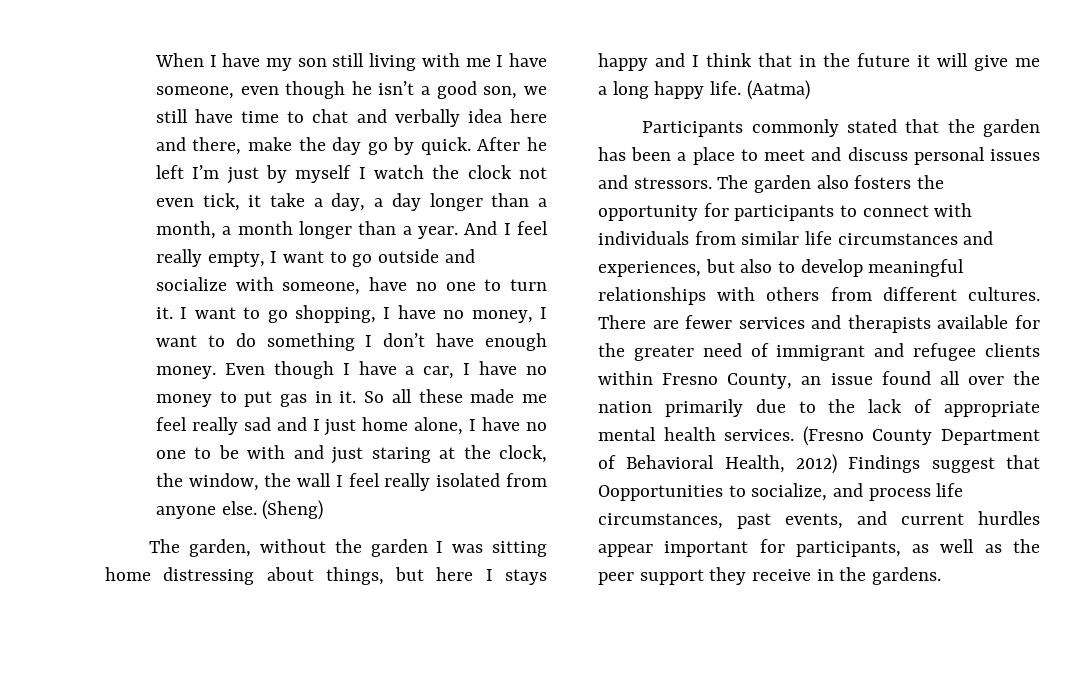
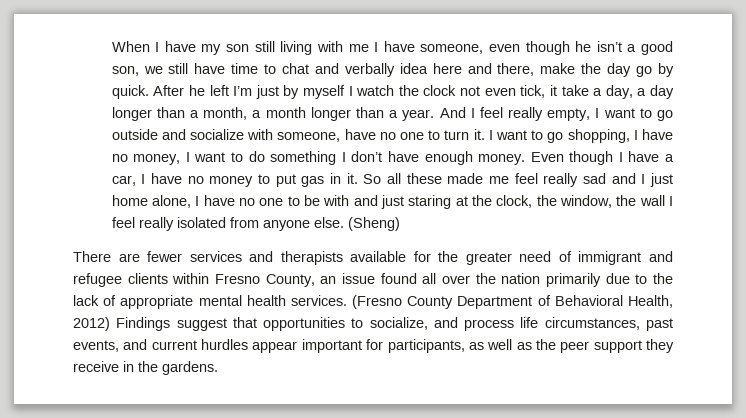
- The garden, without the garden I was sitting home distressing about things, but here I stays happy and I think that in the future it will give me a long happy life. (Aatma)
- Participants commonly stated that the garden has been a place to meet and discuss personal issues and stressors. The garden also fosters the opportunity for participants to connect with individuals from similar life circumstances and experiences, but also to develop meaningful relationships with others from different cultures.
- (Fresno County Department of Behavioral Health, 2012) Findings suggest that Oopportunities to socialize, and process life circumstances, past events, and current hurdles appear important for participants, as well as the peer support they receive in the gardens.
+ (Fresno County Department of Behavioral Health, 2012) Findings suggest that opportunities to socialize, and process life circumstances, past events, and current hurdles appear important for participants, as well as the peer support they receive in the gardens.

